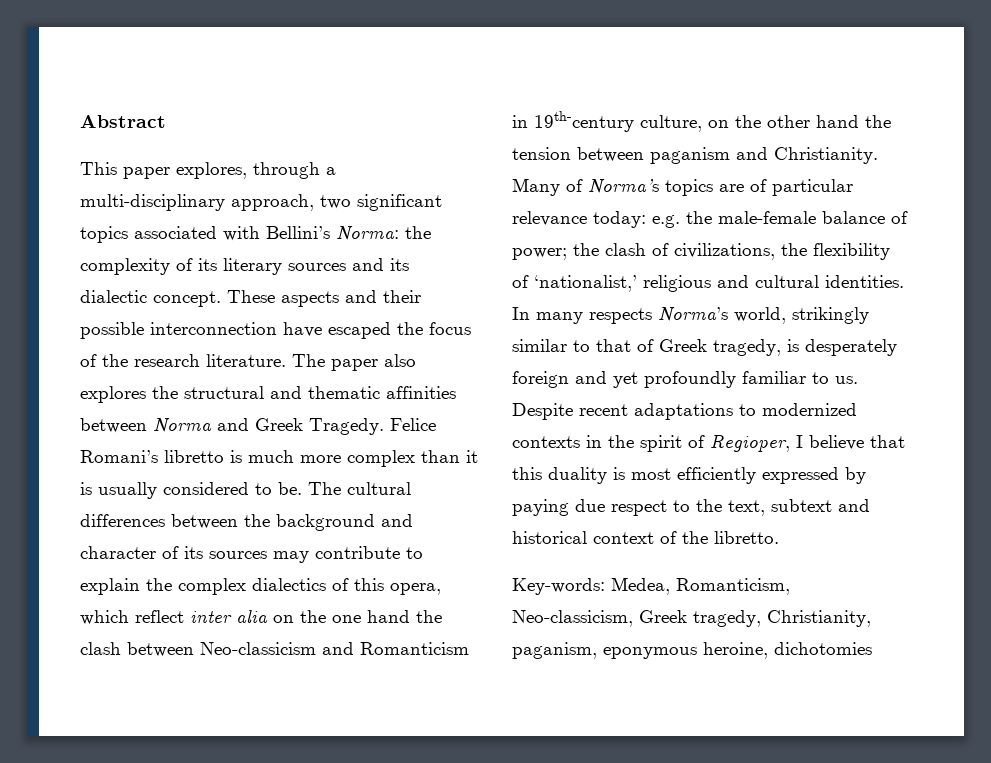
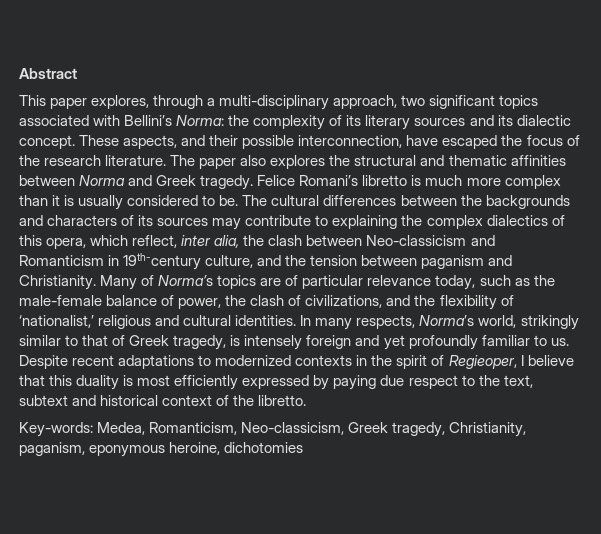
- These aspects and their possible interconnection have escaped the focus of the research literature.
+ These aspects, and their possible interconnection, have escaped the focus of the research literature.
- The paper also explores the structural and thematic affinities between Norma and Greek Tragedy.
+ The paper also explores the structural and thematic affinities between Norma and Greek tragedy.
- The cultural differences between the background and character of its sources may contribute to explain the complex dialectics of this opera, which reflect inter alia on the one hand the clash between Neo-classicism and Romanticism in 19th-century culture, on the other hand the tension between paganism and Christianity.
+ The cultural differences between the backgrounds and characters of its sources may contribute to explaining the complex dialectics of this opera, which reflect, inter alia, the clash between Neo-classicism and Romanticism in 19th-century culture, and the tension between paganism and Christianity.
- Many of Norma’s topics are of particular relevance today: e.g. the male-female balance of power; the clash of civilizations, the flexibility of ‘nationalist,’ religious and cultural identities.
+ Many of Norma’s topics are of particular relevance today, such as the male-female balance of power, the clash of civilizations, and the flexibility of ‘nationalist,’ religious and cultural identities.
- In many respects Norma’s world, strikingly similar to that of Greek tragedy, is desperately foreign and yet profoundly familiar to us.
+ In many respects, Norma’s world, strikingly similar to that of Greek tragedy, is intensely foreign and yet profoundly familiar to us.
- Despite recent adaptations to modernized contexts in the spirit of Regioper, I believe that this duality is most efficiently expressed by paying due respect to the text, subtext and historical context of the libretto.
+ Despite recent adaptations to modernized contexts in the spirit of Regieoper, I believe that this duality is most efficiently expressed by paying due respect to the text, subtext and historical context of the libretto.

